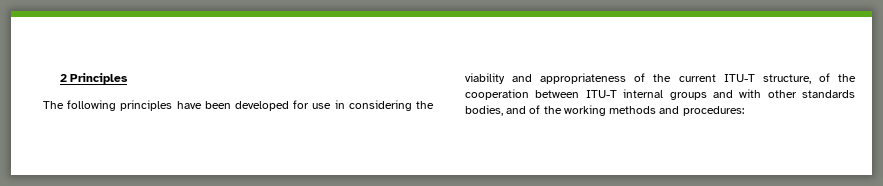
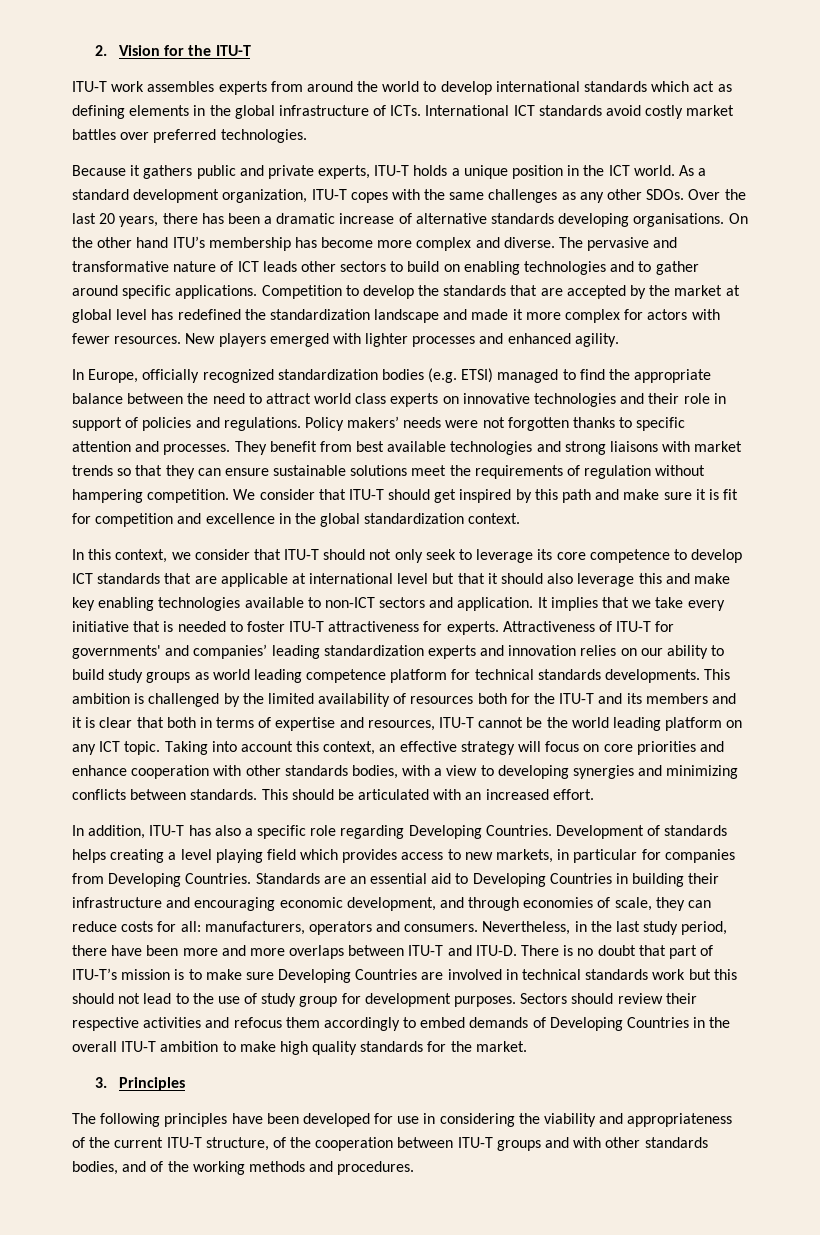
- 2 Principles
+ 2. Vision for the ITU-T
+ ITU-T work assembles experts from around the world to develop international standards which act as defining elements in the global infrastructure of ICTs. International ICT standards avoid costly market battles over preferred technologies.
+ Because it gathers public and private experts, ITU-T holds a unique position in the ICT world. As a standard development organization, ITU-T copes with the same challenges as any other SDOs. Over the last 20 years, there has been a dramatic increase of alternative standards developing organisations. On the other hand ITU’s membership has become more complex and diverse. The pervasive and transformative nature of ICT leads other sectors to build on enabling technologies and to gather around specific applications. Competition to develop the standards that are accepted by the market at global level has redefined the standardization landscape and made it more complex for actors with fewer resources. New players emerged with lighter processes and enhanced agility.
+ In Europe, officially recognized standardization bodies (e.g. ETSI) managed to find the appropriate balance between the need to attract world class experts on innovative technologies and their role in support of policies and regulations. Policy makers’ needs were not forgotten thanks to specific attention and processes. They benefit from best available technologies and strong liaisons with market trends so that they can ensure sustainable solutions meet the requirements of regulation without hampering competition. We consider that ITU-T should get inspired by this path and make sure it is fit for competition and excellence in the global standardization context.
+ In this context, we consider that ITU-T should not only seek to leverage its core competence to develop ICT standards that are applicable at international level but that it should also leverage this and make key enabling technologies available to non-ICT sectors and application. It implies that we take every initiative that is needed to foster ITU-T attractiveness for experts. Attractiveness of ITU-T for governments' and companies’ leading standardization experts and innovation relies on our ability to build study groups as world leading competence platform for technical standards developments. This ambition is challenged by the limited availability of resources both for the ITU-T and its members and it is clear that both in terms of expertise and resources, ITU-T cannot be the world leading platform on any ICT topic. Taking into account this context, an effective strategy will focus on core priorities and enhance cooperation with other standards bodies, with a view to developing synergies and minimizing conflicts between standards. This should be articulated with an increased effort.
+ In addition, ITU-T has also a specific role regarding Developing Countries. Development of standards helps creating a level playing field which provides access to new markets, in particular for companies from Developing Countries. Standards are an essential aid to Developing Countries in building their infrastructure and encouraging economic development, and through economies of scale, they can reduce costs for all: manufacturers, operators and consumers. Nevertheless, in the last study period, there have been more and more overlaps between ITU-T and ITU-D. There is no doubt that part of ITU-T’s mission is to make sure Developing Countries are involved in technical standards work but this should not lead to the use of study group for development purposes. Sectors should review their respective activities and refocus them accordingly to embed demands of Developing Countries in the overall ITU-T ambition to make high quality standards for the market.
+ 3. Principles
- The following principles have been developed for use in considering the viability and appropriateness of the current ITU-T structure, of the cooperation between ITU-T internal groups and with other standards bodies, and of the working methods and procedures:
+ The following principles have been developed for use in considering the viability and appropriateness of the current ITU-T structure, of the cooperation between ITU-T groups and with other standards bodies, and of the working methods and procedures.

